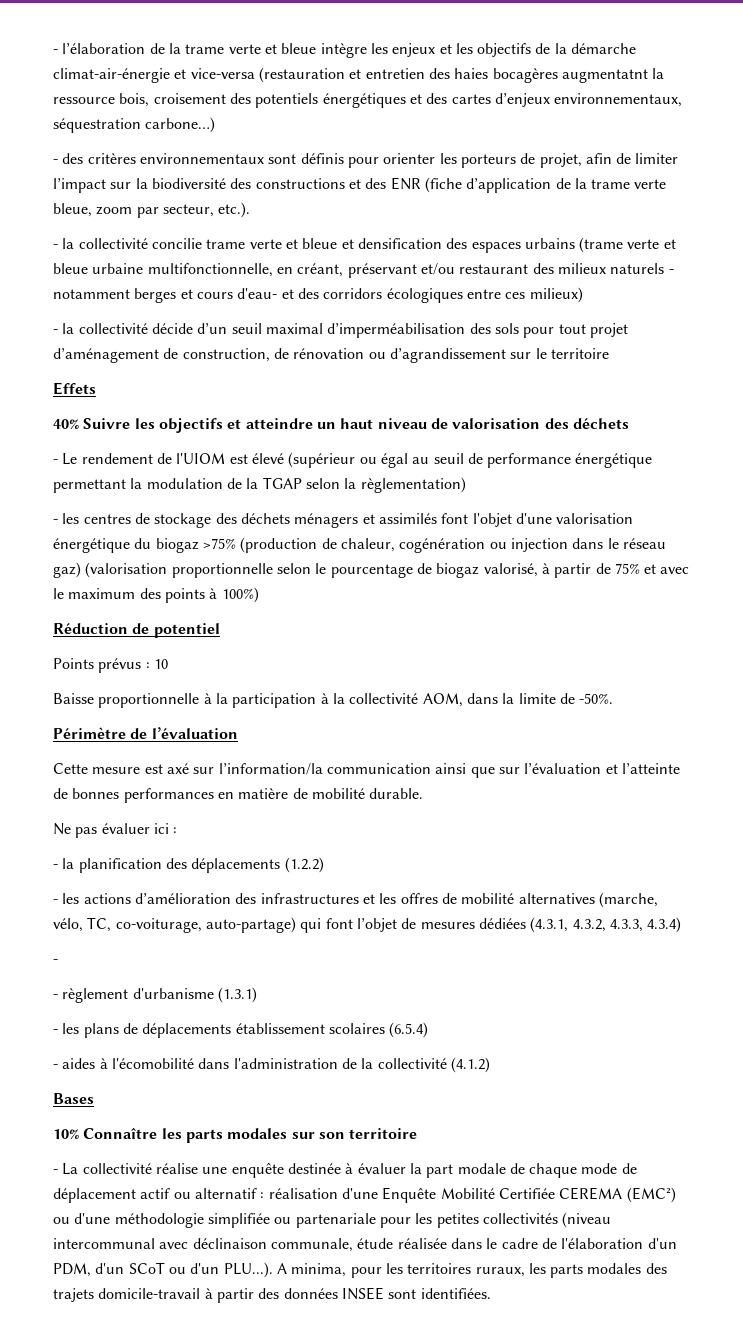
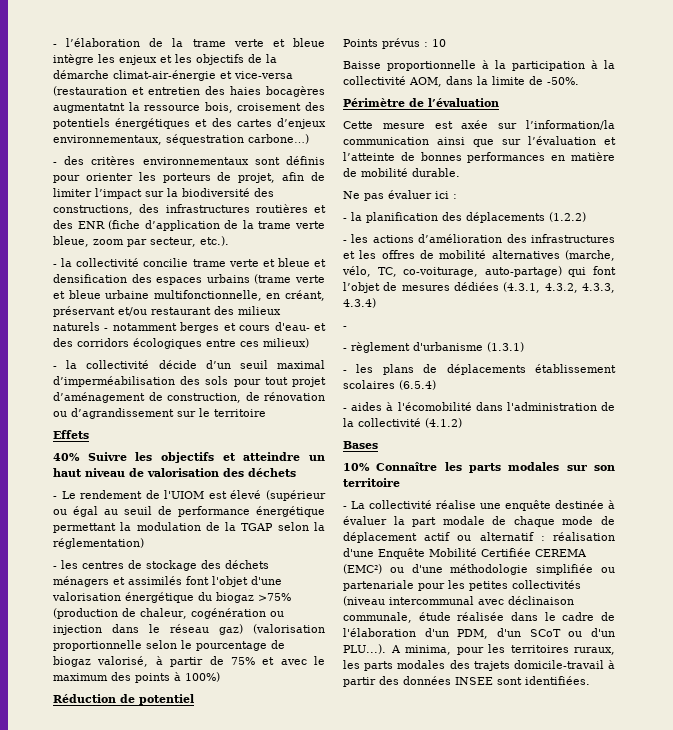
- - des critères environnementaux sont définis pour orienter les porteurs de projet, afin de limiter l’impact sur la biodiversité des constructions et des ENR (fiche d’application de la trame verte bleue, zoom par secteur, etc.).
+ - des critères environnementaux sont définis pour orienter les porteurs de projet, afin de limiter l’impact sur la biodiversité des constructions, des infrastructures routières et des ENR (fiche d’application de la trame verte bleue, zoom par secteur, etc.).
- - Le rendement de l'UIOM est élevé (supérieur ou égal au seuil de performance énergétique permettant la modulation de la TGAP selon la règlementation)
+ - Le rendement de l'UIOM est élevé (supérieur ou égal au seuil de performance énergétique permettant la modulation de la TGAP selon la réglementation)
- Cette mesure est axé sur l’information/la communication ainsi que sur l’évaluation et l’atteinte de bonnes performances en matière de mobilité durable.
+ Cette mesure est axée sur l’information/la communication ainsi que sur l’évaluation et l’atteinte de bonnes performances en matière de mobilité durable.

